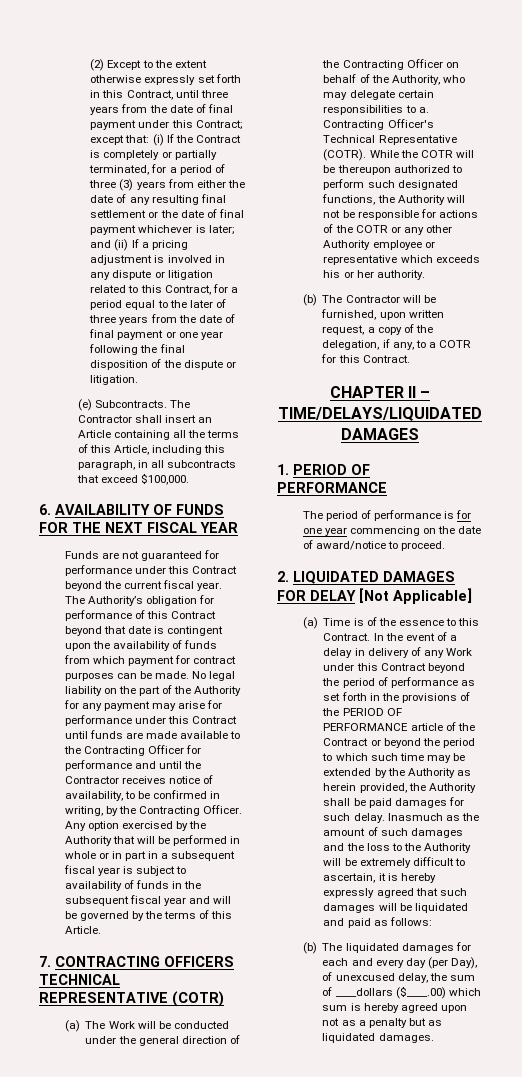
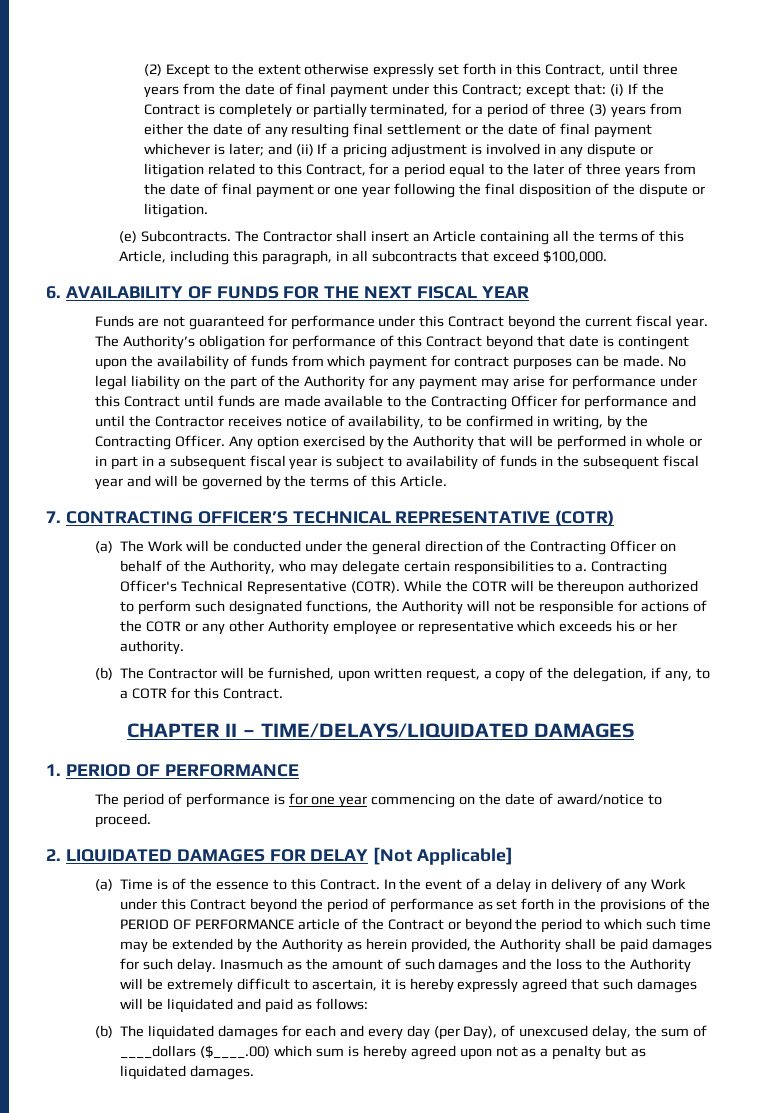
- 7. CONTRACTING OFFICERS TECHNICAL REPRESENTATIVE (COTR)
+ 7. CONTRACTING OFFICER’S TECHNICAL REPRESENTATIVE (COTR)

